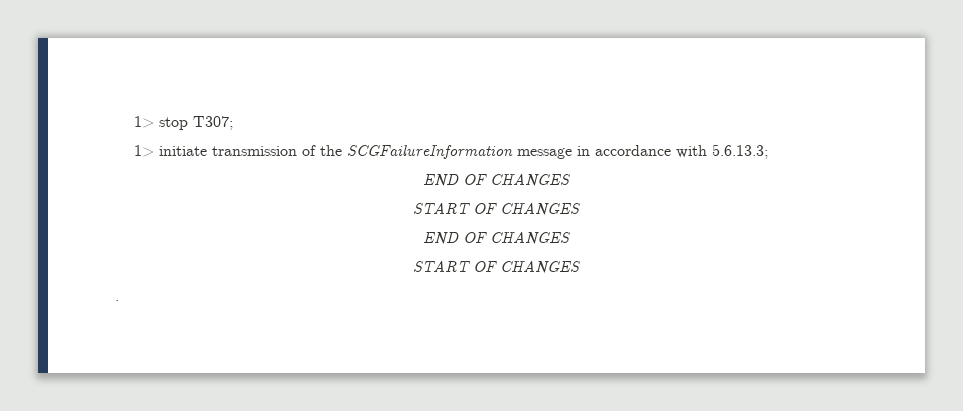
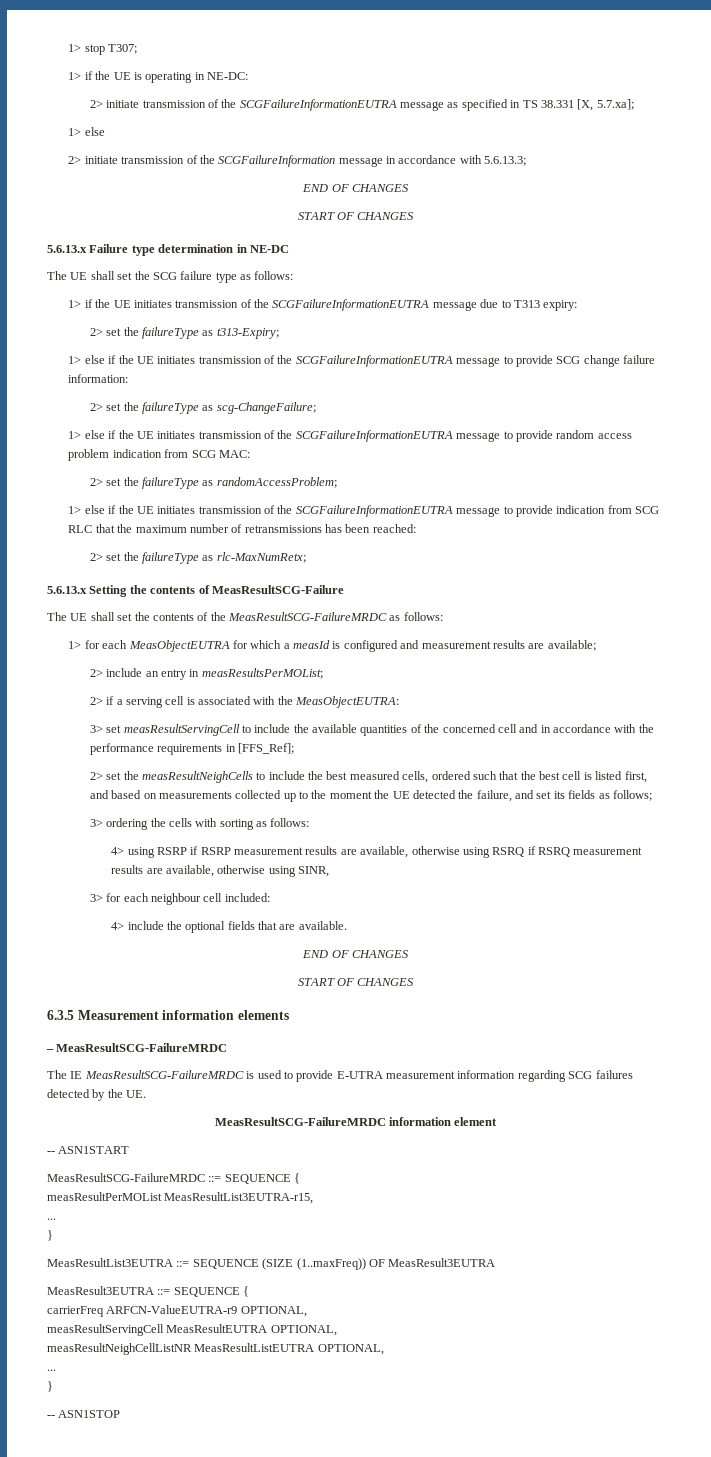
- 1> initiate transmission of the SCGFailureInformation message in accordance with 5.6.13.3;
+ 1> if the UE is operating in NE-DC:
+ 2> initiate transmission of the SCGFailureInformationEUTRA message as specified in TS 38.331 [X, 5.7.xa];
+ 1> else
+ 2> initiate transmission of the SCGFailureInformation message in accordance with 5.6.13.3;
  END OF CHANGES
  START OF CHANGES
+ 5.6.13.x Failure type determination in NE-DC
+ The UE shall set the SCG failure type as follows:
+ 1> if the UE initiates transmission of the SCGFailureInformationEUTRA message due to T313 expiry:
+ 2> set the failureType as t313-Expiry;
+ 1> else if the UE initiates transmission of the SCGFailureInformationEUTRA message to provide SCG change failure information:
+ 2> set the failureType as scg-ChangeFailure;
+ 1> else if the UE initiates transmission of the SCGFailureInformationEUTRA message to provide random access problem indication from SCG MAC:
+ 2> set the failureType as randomAccessProblem;
+ 1> else if the UE initiates transmission of the SCGFailureInformationEUTRA message to provide indication from SCG RLC that the maximum number of retransmissions has been reached:
+ 2> set the failureType as rlc-MaxNumRetx;
+ 5.6.13.x Setting the contents of MeasResultSCG-Failure
+ The UE shall set the contents of the MeasResultSCG-FailureMRDC as follows:
+ 1> for each MeasObjectEUTRA for which a measId is configured and measurement results are available;
+ 2> include an entry in measResultsPerMOList;
+ 2> if a serving cell is associated with the MeasObjectEUTRA:
+ 3> set measResultServingCell to include the available quantities of the concerned cell and in accordance with the performance requirements in [FFS_Ref];
+ 2> set the measResultNeighCells to include the best measured cells, ordered such that the best cell is listed first, and based on measurements collected up to the moment the UE detected the failure, and set its fields as follows;
+ 3> ordering the cells with sorting as follows:
+ 4> using RSRP if RSRP measurement results are available, otherwise using RSRQ if RSRQ measurement results are available, otherwise using SINR,
+ 3> for each neighbour cell included:
+ 4> include the optional fields that are available.
  END OF CHANGES
  START OF CHANGES
- .
+ 6.3.5 Measurement information elements
+ – MeasResultSCG-FailureMRDC
+ The IE MeasResultSCG-FailureMRDC is used to provide E-UTRA measurement information regarding SCG failures detected by the UE.
+ MeasResultSCG-FailureMRDC information element
+ -- ASN1START
+ MeasResultSCG-FailureMRDC ::= SEQUENCE {
+ measResultPerMOList MeasResultList3EUTRA-r15,
+ ...
+ }
+ MeasResultList3EUTRA ::= SEQUENCE (SIZE (1..maxFreq)) OF MeasResult3EUTRA
+ MeasResult3EUTRA ::= SEQUENCE {
+ carrierFreq ARFCN-ValueEUTRA-r9 OPTIONAL,
+ measResultServingCell MeasResultEUTRA OPTIONAL,
+ measResultNeighCellListNR MeasResultListEUTRA OPTIONAL,
+ ...
+ }
+ -- ASN1STOP

